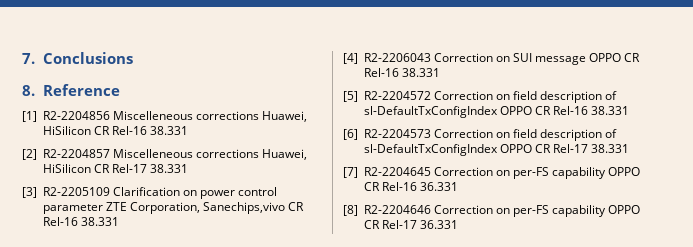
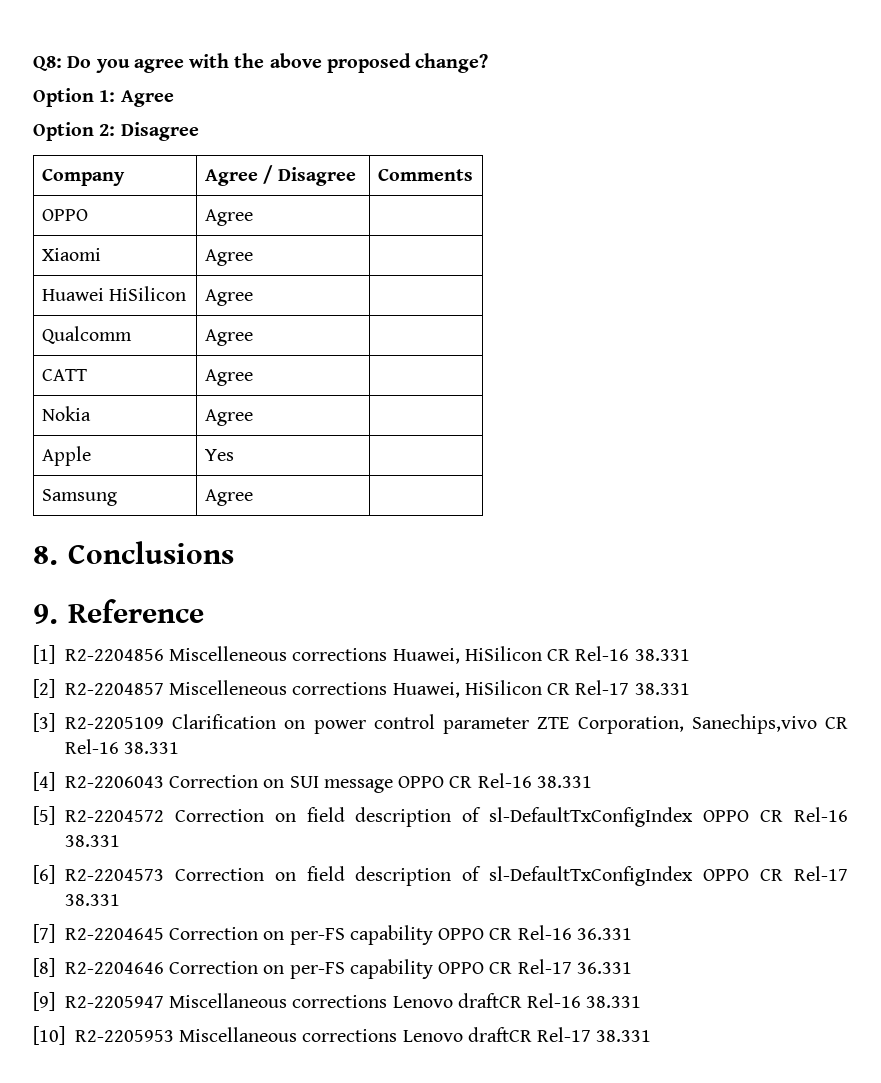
- 7. Conclusions
+ Q8: Do you agree with the above proposed change?
+ Option 1: Agree
+ Option 2: Disagree
+ Company | Agree / Disagree | Comments
+ OPPO | Agree |
+ Xiaomi | Agree |
+ Huawei HiSilicon | Agree |
+ Qualcomm | Agree |
+ CATT | Agree |
+ Nokia | Agree |
+ Apple | Yes |
+ Samsung | Agree |
+ 8. Conclusions
- 8. Reference
+ 9. Reference
+ [9] R2-2205947 Miscellaneous corrections Lenovo draftCR Rel-16 38.331
+ [10] R2-2205953 Miscellaneous corrections Lenovo draftCR Rel-17 38.331

